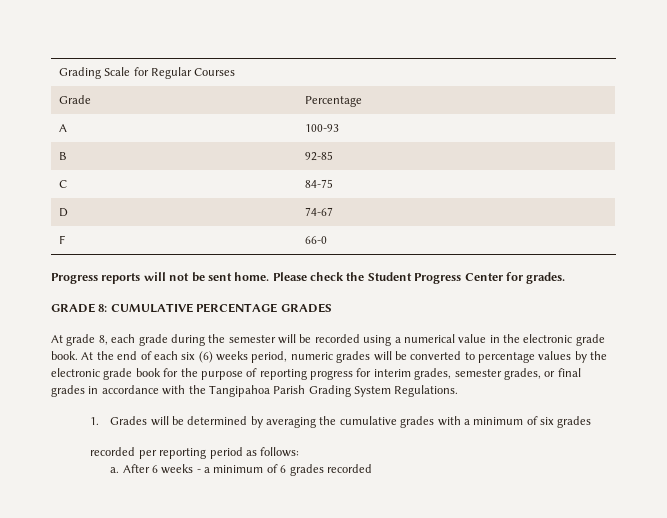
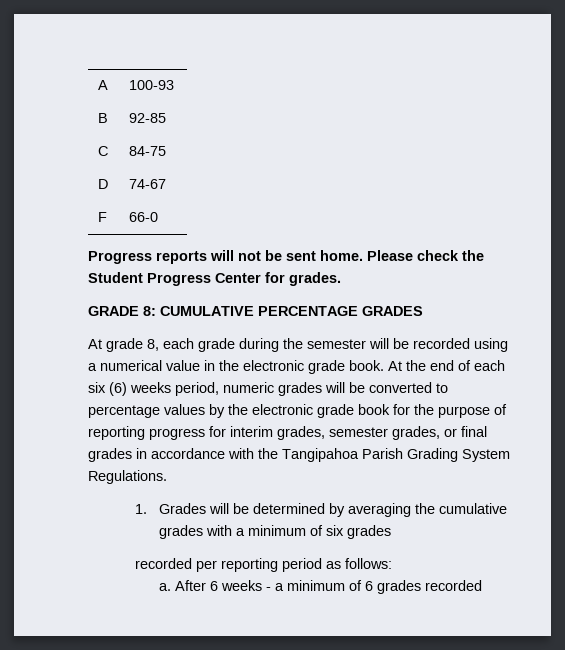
- Grading Scale for Regular Courses
- Grade | Percentage

